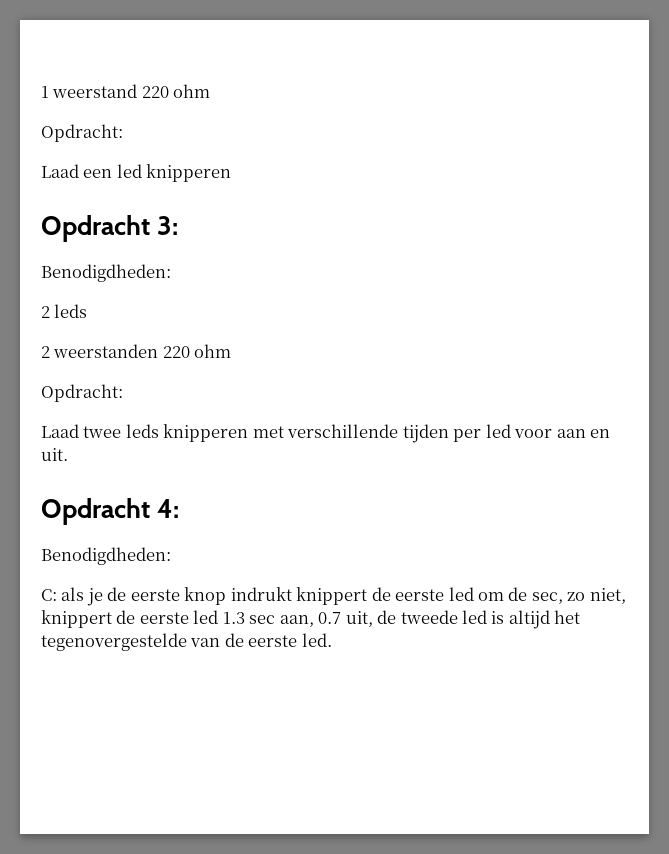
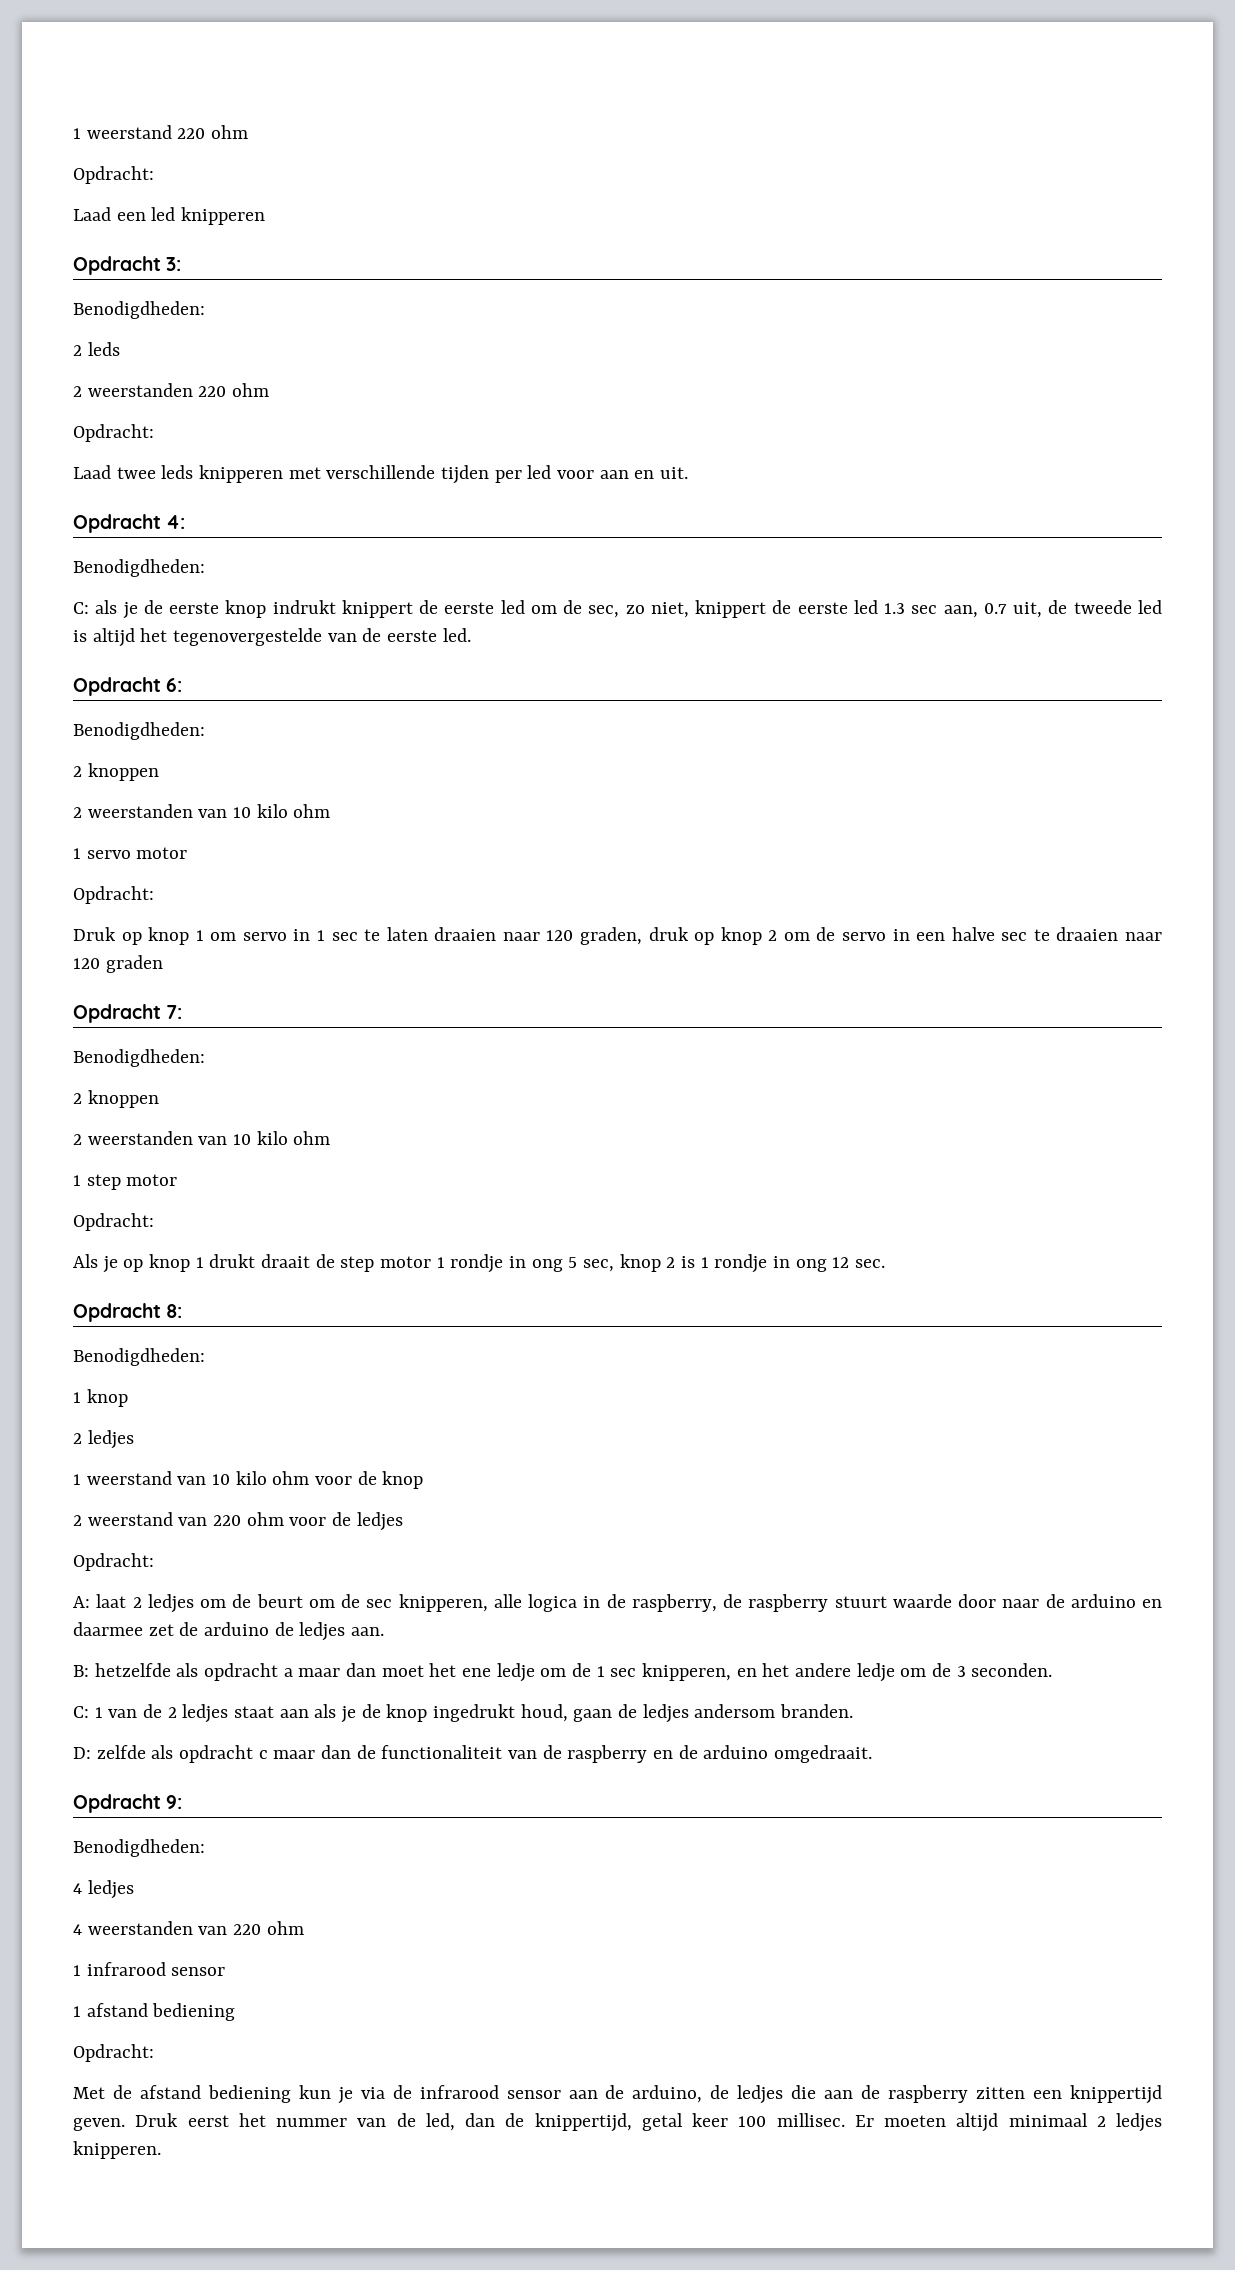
+ Opdracht 6:
+ Benodigdheden:
+ 2 knoppen
+ 2 weerstanden van 10 kilo ohm
+ 1 servo motor
+ Opdracht:
+ Druk op knop 1 om servo in 1 sec te laten draaien naar 120 graden, druk op knop 2 om de servo in een halve sec te draaien naar 120 graden
+ Opdracht 7:
+ Benodigdheden:
+ 2 knoppen
+ 2 weerstanden van 10 kilo ohm
+ 1 step motor
+ Opdracht:
+ Als je op knop 1 drukt draait de step motor 1 rondje in ong 5 sec, knop 2 is 1 rondje in ong 12 sec.
+ Opdracht 8:
+ Benodigdheden:
+ 1 knop
+ 2 ledjes
+ 1 weerstand van 10 kilo ohm voor de knop
+ 2 weerstand van 220 ohm voor de ledjes
+ Opdracht:
+ A: laat 2 ledjes om de beurt om de sec knipperen, alle logica in de raspberry, de raspberry stuurt waarde door naar de arduino en daarmee zet de arduino de ledjes aan.
+ B: hetzelfde als opdracht a maar dan moet het ene ledje om de 1 sec knipperen, en het andere ledje om de 3 seconden.
+ C: 1 van de 2 ledjes staat aan als je de knop ingedrukt houd, gaan de ledjes andersom branden.
+ D: zelfde als opdracht c maar dan de functionaliteit van de raspberry en de arduino omgedraait.
+ Opdracht 9:
+ Benodigdheden:
+ 4 ledjes
+ 4 weerstanden van 220 ohm
+ 1 infrarood sensor
+ 1 afstand bediening
+ Opdracht:
+ Met de afstand bediening kun je via de infrarood sensor aan de arduino, de ledjes die aan de raspberry zitten een knippertijd geven. Druk eerst het nummer van de led, dan de knippertijd, getal keer 100 millisec. Er moeten altijd minimaal 2 ledjes knipperen.

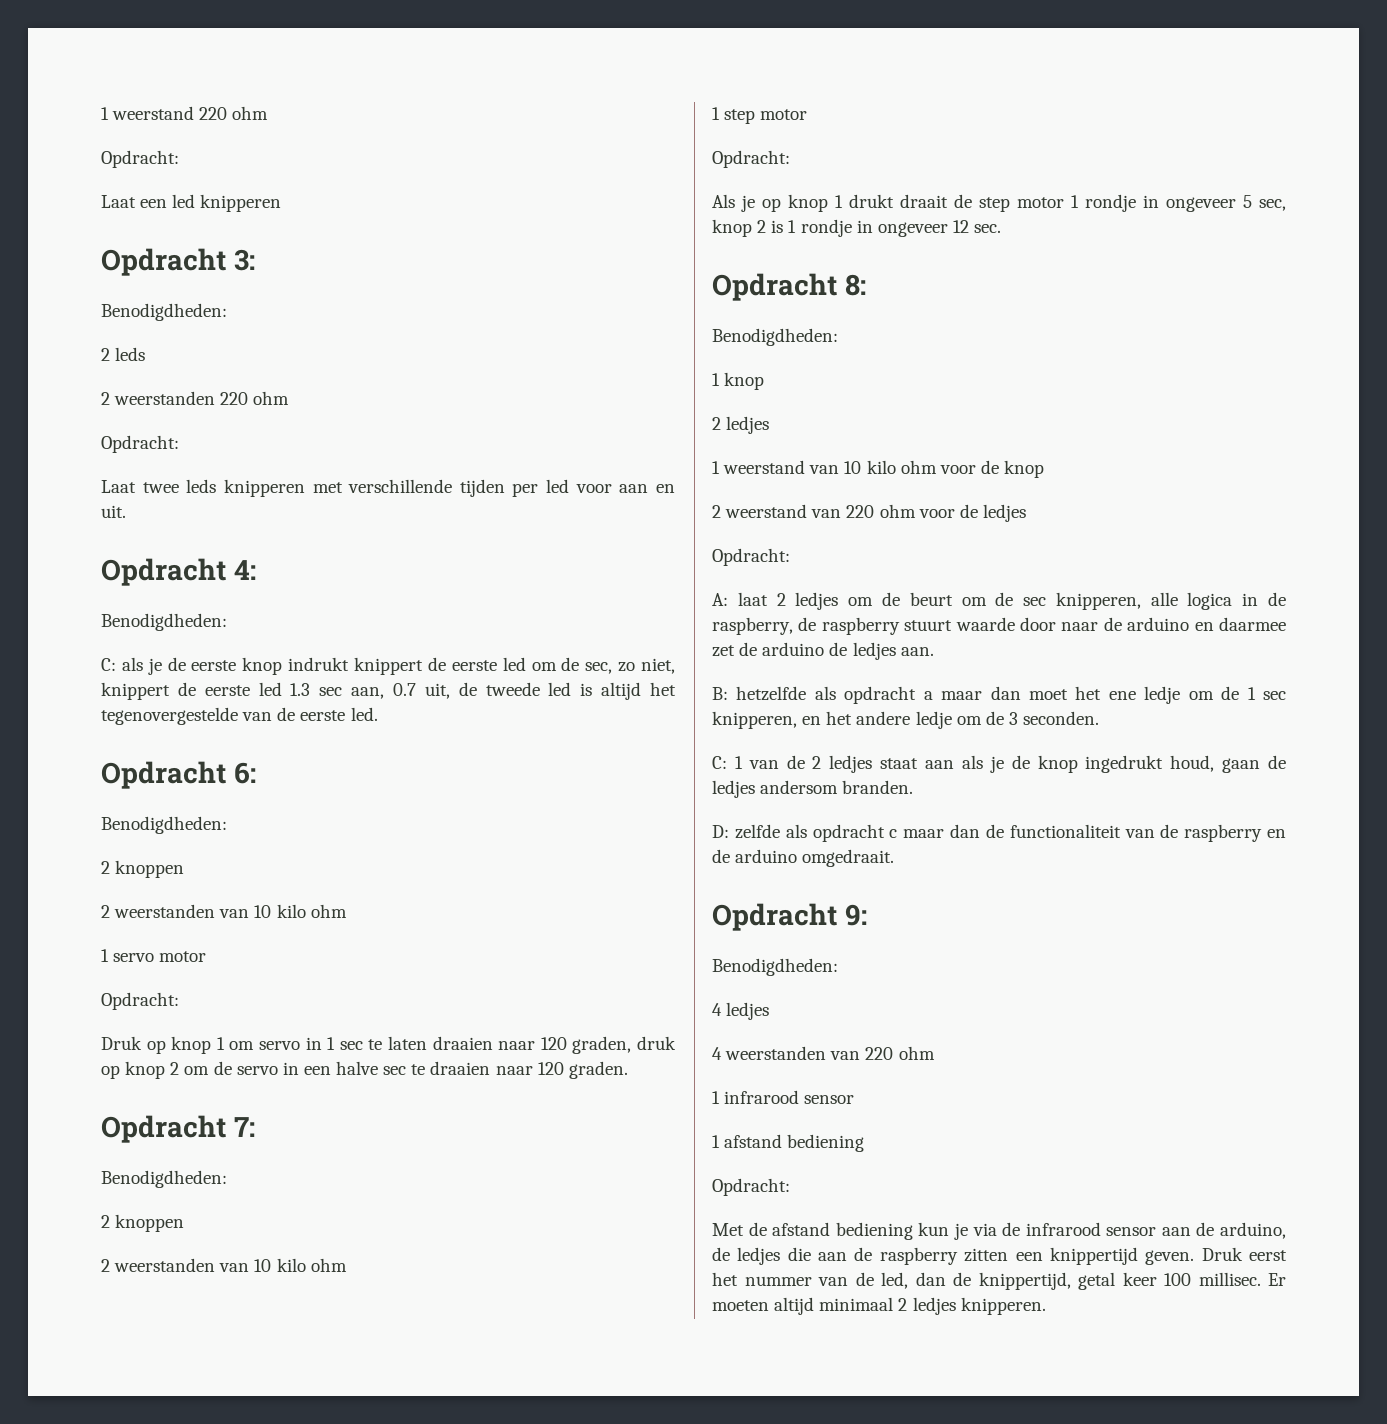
- Laad een led knipperen
+ Laat een led knipperen
- Laad twee leds knipperen met verschillende tijden per led voor aan en uit.
+ Laat twee leds knipperen met verschillende tijden per led voor aan en uit.
- Druk op knop 1 om servo in 1 sec te laten draaien naar 120 graden, druk op knop 2 om de servo in een halve sec te draaien naar 120 graden
+ Druk op knop 1 om servo in 1 sec te laten draaien naar 120 graden, druk op knop 2 om de servo in een halve sec te draaien naar 120 graden.
- Als je op knop 1 drukt draait de step motor 1 rondje in ong 5 sec, knop 2 is 1 rondje in ong 12 sec.
+ Als je op knop 1 drukt draait de step motor 1 rondje in ongeveer 5 sec, knop 2 is 1 rondje in ongeveer 12 sec.

